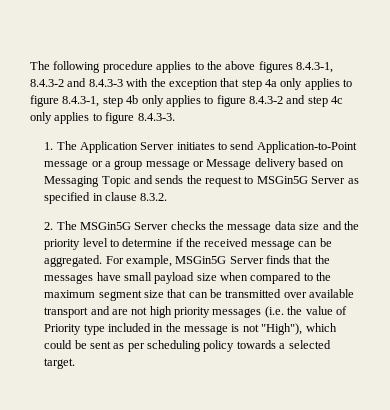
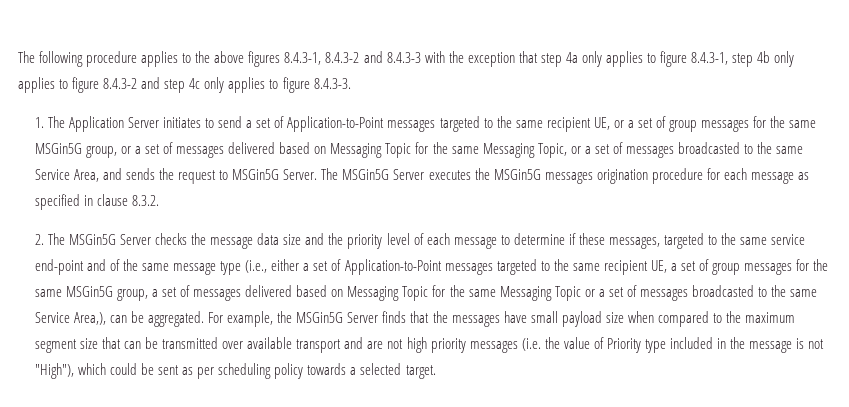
- 1. The Application Server initiates to send Application-to-Point message or a group message or Message delivery based on Messaging Topic and sends the request to MSGin5G Server as specified in clause 8.3.2.
+ 1. The Application Server initiates to send a set of Application-to-Point messages targeted to the same recipient UE, or a set of group messages for the same MSGin5G group, or a set of messages delivered based on Messaging Topic for the same Messaging Topic, or a set of messages broadcasted to the same Service Area, and sends the request to MSGin5G Server. The MSGin5G Server executes the MSGin5G messages origination procedure for each message as specified in clause 8.3.2.
- 2. The MSGin5G Server checks the message data size and the priority level to determine if the received message can be aggregated.
+ 2. The MSGin5G Server checks the message data size and the priority level of each message to determine if these messages, targeted to the same service end-point and of the same message type (i.e., either a set of Application-to-Point messages targeted to the same recipient UE, a set of group messages for the same MSGin5G group, a set of messages delivered based on Messaging Topic for the same Messaging Topic or a set of messages broadcasted to the same Service Area,), can be aggregated.
- For example, MSGin5G Server finds that the messages have small payload size when compared to the maximum segment size that can be transmitted over available transport and are not high priority messages (i.e. the value of Priority type included in the message is not "High"), which could be sent as per scheduling policy towards a selected target.
+ For example, the MSGin5G Server finds that the messages have small payload size when compared to the maximum segment size that can be transmitted over available transport and are not high priority messages (i.e. the value of Priority type included in the message is not "High"), which could be sent as per scheduling policy towards a selected target.

